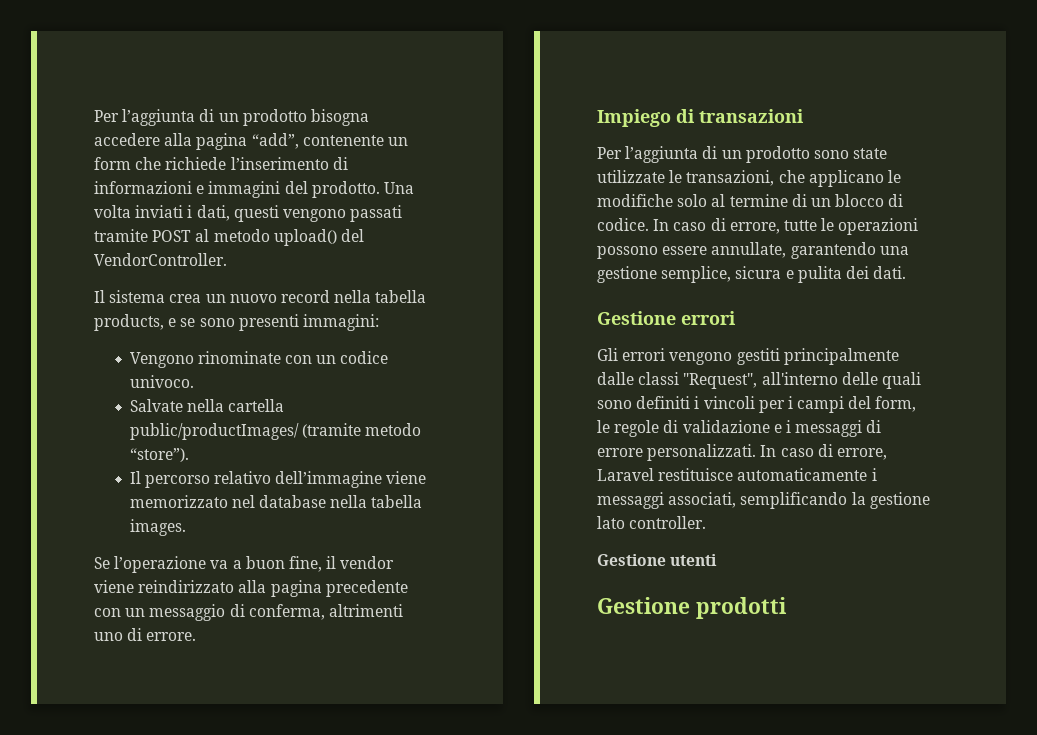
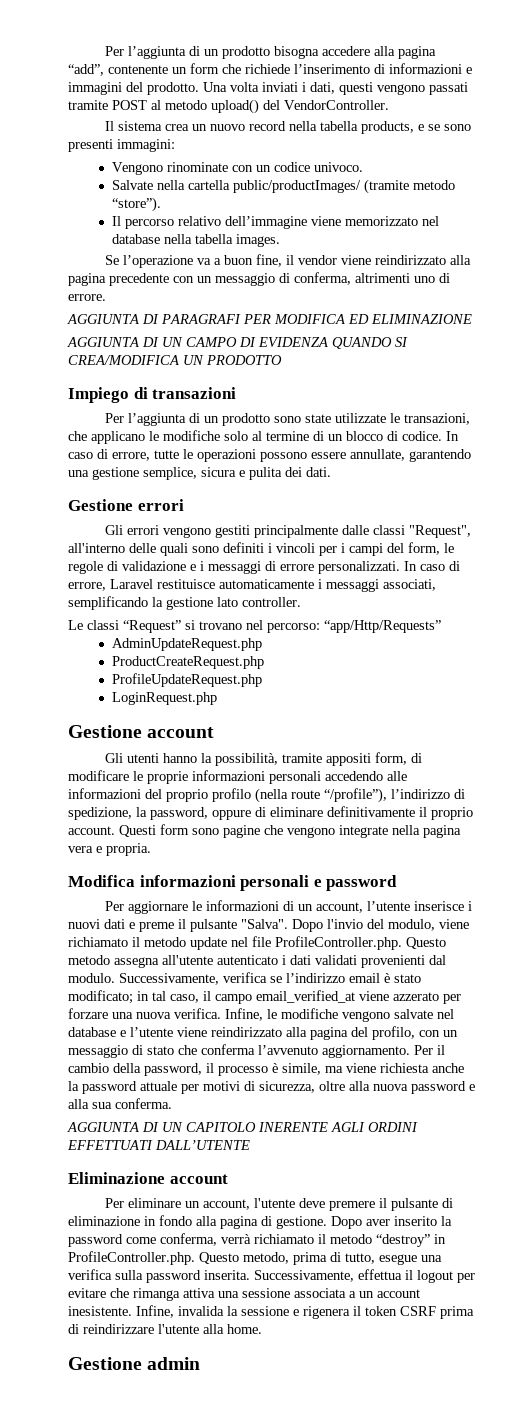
+ AGGIUNTA DI PARAGRAFI PER MODIFICA ED ELIMINAZIONE
+ AGGIUNTA DI UN CAMPO DI EVIDENZA QUANDO SI CREA/MODIFICA UN PRODOTTO
- Gestione utenti
- Gestione prodotti
+ Le classi “Request” si trovano nel percorso: “app/Http/Requests”
+ AdminUpdateRequest.php
+ ProductCreateRequest.php
+ ProfileUpdateRequest.php
+ LoginRequest.php
+ Gestione account
+ Gli utenti hanno la possibilità, tramite appositi form, di modificare le proprie informazioni personali accedendo alle informazioni del proprio profilo (nella route “/profile”), l’indirizzo di spedizione, la password, oppure di eliminare definitivamente il proprio account. Questi form sono pagine che vengono integrate nella pagina vera e propria.
+ Modifica informazioni personali e password
+ Per aggiornare le informazioni di un account, l’utente inserisce i nuovi dati e preme il pulsante "Salva". Dopo l'invio del modulo, viene richiamato il metodo update nel file ProfileController.php. Questo metodo assegna all'utente autenticato i dati validati provenienti dal modulo. Successivamente, verifica se l’indirizzo email è stato modificato; in tal caso, il campo email_verified_at viene azzerato per forzare una nuova verifica. Infine, le modifiche vengono salvate nel database e l’utente viene reindirizzato alla pagina del profilo, con un messaggio di stato che conferma l’avvenuto aggiornamento. Per il cambio della password, il processo è simile, ma viene richiesta anche la password attuale per motivi di sicurezza, oltre alla nuova password e alla sua conferma.
+ AGGIUNTA DI UN CAPITOLO INERENTE AGLI ORDINI EFFETTUATI DALL’UTENTE
+ Eliminazione account
+ Per eliminare un account, l'utente deve premere il pulsante di eliminazione in fondo alla pagina di gestione. Dopo aver inserito la password come conferma, verrà richiamato il metodo “destroy” in ProfileController.php. Questo metodo, prima di tutto, esegue una verifica sulla password inserita. Successivamente, effettua il logout per evitare che rimanga attiva una sessione associata a un account inesistente. Infine, invalida la sessione e rigenera il token CSRF prima di reindirizzare l'utente alla home.
+ Gestione admin

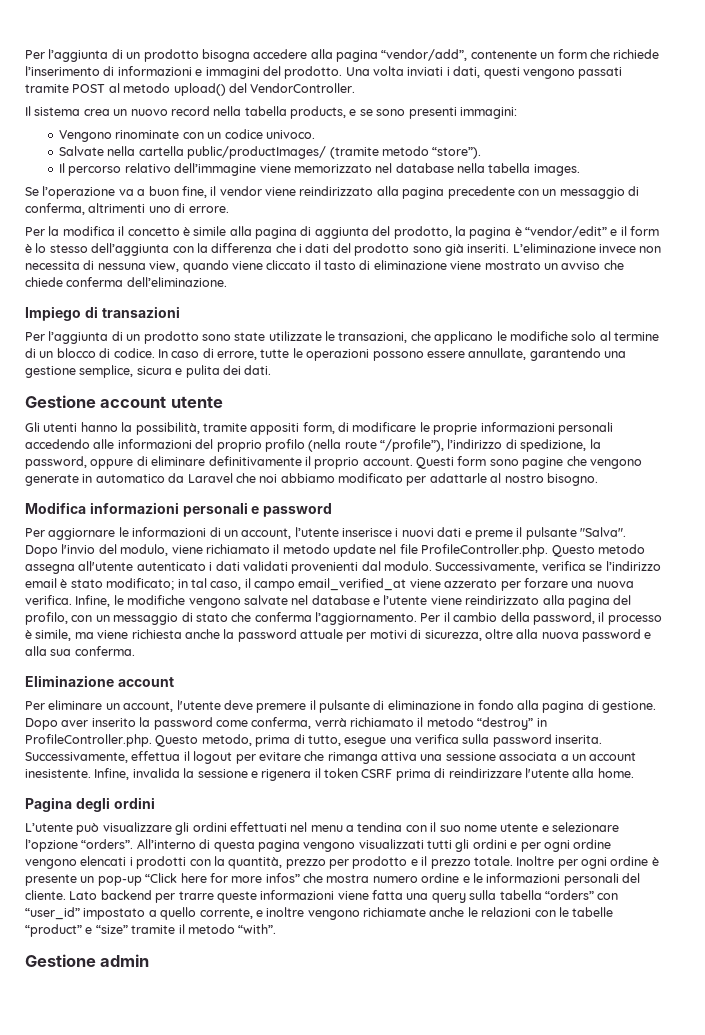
- Per l’aggiunta di un prodotto bisogna accedere alla pagina “add”, contenente un form che richiede l’inserimento di informazioni e immagini del prodotto.
+ Per l’aggiunta di un prodotto bisogna accedere alla pagina “vendor/add”, contenente un form che richiede l’inserimento di informazioni e immagini del prodotto.
- AGGIUNTA DI PARAGRAFI PER MODIFICA ED ELIMINAZIONE
- AGGIUNTA DI UN CAMPO DI EVIDENZA QUANDO SI CREA/MODIFICA UN PRODOTTO
+ Per la modifica il concetto è simile alla pagina di aggiunta del prodotto, la pagina è “vendor/edit” e il form è lo stesso dell’aggiunta con la differenza che i dati del prodotto sono già inseriti. L’eliminazione invece non necessita di nessuna view, quando viene cliccato il tasto di eliminazione viene mostrato un avviso che chiede conferma dell’eliminazione.
- Gestione errori
- Gli errori vengono gestiti principalmente dalle classi "Request", all'interno delle quali sono definiti i vincoli per i campi del form, le regole di validazione e i messaggi di errore personalizzati. In caso di errore, Laravel restituisce automaticamente i messaggi associati, semplificando la gestione lato controller.
- Le classi “Request” si trovano nel percorso: “app/Http/Requests”
- AdminUpdateRequest.php
- ProductCreateRequest.php
- ProfileUpdateRequest.php
- LoginRequest.php
- Gestione account
+ Gestione account utente
- Questi form sono pagine che vengono integrate nella pagina vera e propria.
+ Questi form sono pagine che vengono generate in automatico da Laravel che noi abbiamo modificato per adattarle al nostro bisogno.
- Infine, le modifiche vengono salvate nel database e l’utente viene reindirizzato alla pagina del profilo, con un messaggio di stato che conferma l’avvenuto aggiornamento.
+ Infine, le modifiche vengono salvate nel database e l’utente viene reindirizzato alla pagina del profilo, con un messaggio di stato che conferma l’aggiornamento.
- AGGIUNTA DI UN CAPITOLO INERENTE AGLI ORDINI EFFETTUATI DALL’UTENTE
+ Pagina degli ordini
+ L’utente può visualizzare gli ordini effettuati nel menu a tendina con il suo nome utente e selezionare l’opzione “orders”. All’interno di questa pagina vengono visualizzati tutti gli ordini e per ogni ordine vengono elencati i prodotti con la quantità, prezzo per prodotto e il prezzo totale. Inoltre per ogni ordine è presente un pop-up “Click here for more infos” che mostra numero ordine e le informazioni personali del cliente. Lato backend per trarre queste informazioni viene fatta una query sulla tabella “orders” con “user_id” impostato a quello corrente, e inoltre vengono richiamate anche le relazioni con le tabelle “product” e “size” tramite il metodo “with”.

